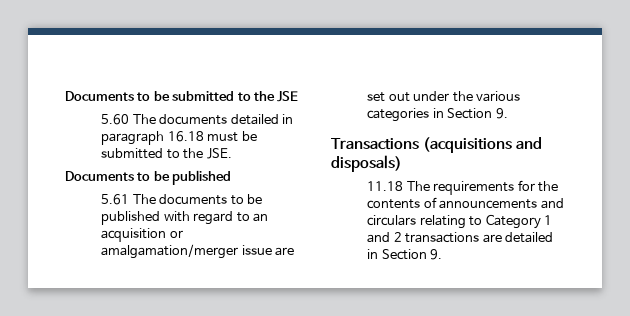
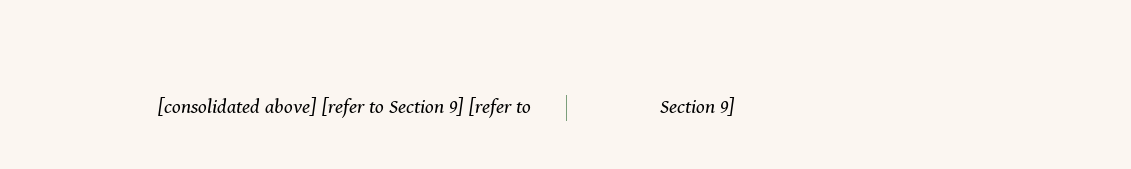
- Documents to be submitted to the JSE
- 5.60 The documents detailed in paragraph 16.18 must be submitted to the JSE.
- Documents to be published
- 5.61 The documents to be published with regard to an acquisition or amalgamation/merger issue are set out under the various categories in Section 9.
- Transactions (acquisitions and disposals)
- 11.18 The requirements for the contents of announcements and circulars relating to Category 1 and 2 transactions are detailed in Section 9.
+ [consolidated above] [refer to Section 9] [refer to Section 9]

